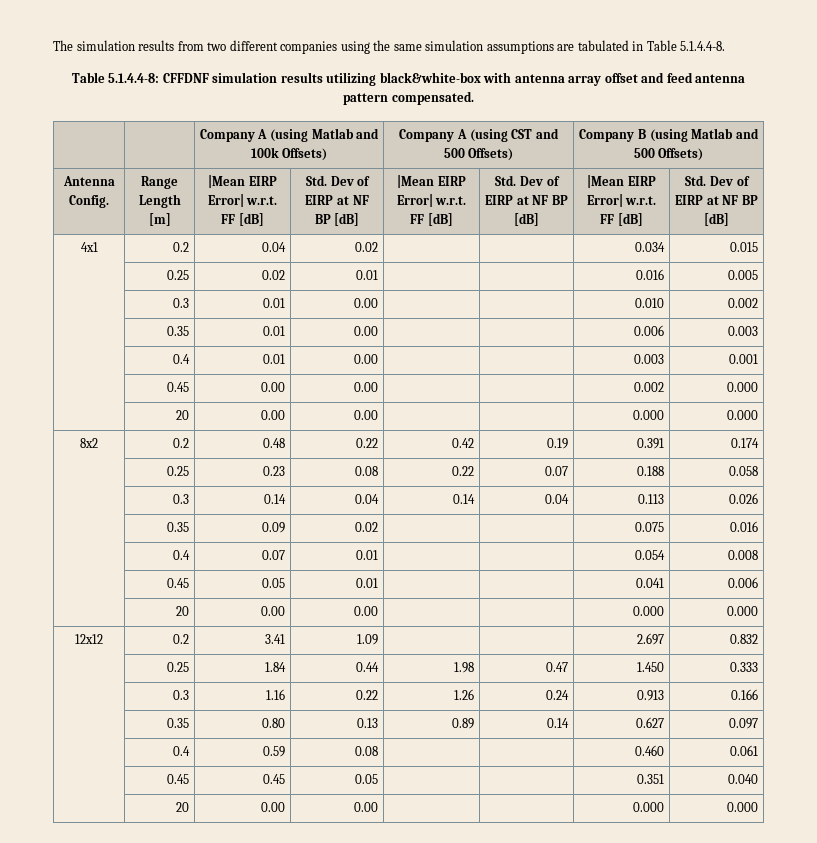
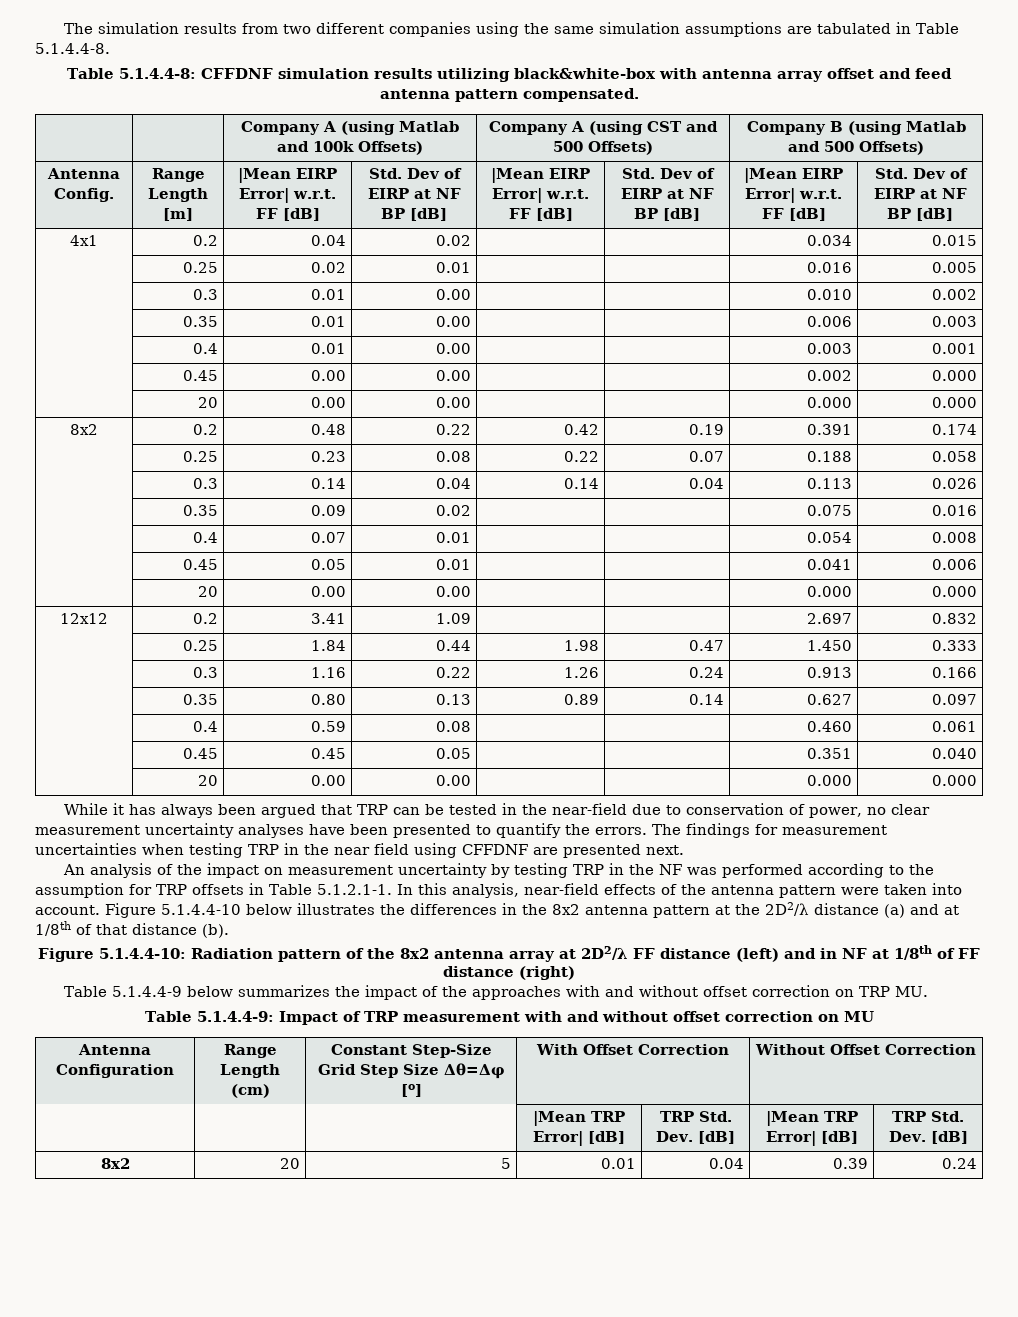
+ While it has always been argued that TRP can be tested in the near-field due to conservation of power, no clear measurement uncertainty analyses have been presented to quantify the errors. The findings for measurement uncertainties when testing TRP in the near field using CFFDNF are presented next.
+ An analysis of the impact on measurement uncertainty by testing TRP in the NF was performed according to the assumption for TRP offsets in Table 5.1.2.1-1. In this analysis, near-field effects of the antenna pattern were taken into account. Figure 5.1.4.4-10 below illustrates the differences in the 8x2 antenna pattern at the 2D2/λ distance (a) and at 1/8th of that distance (b).
+ Figure 5.1.4.4-10: Radiation pattern of the 8x2 antenna array at 2D2/λ FF distance (left) and in NF at 1/8th of FF distance (right)
+ Table 5.1.4.4-9 below summarizes the impact of the approaches with and without offset correction on TRP MU.
+ Table 5.1.4.4-9: Impact of TRP measurement with and without offset correction on MU
+ Antenna Configuration | Range Length (cm) | Constant Step-Size Grid Step Size Δθ=Δφ [o] | With Offset Correction | Without Offset Correction
+ | | | |Mean TRP Error| [dB] | TRP Std. Dev. [dB] | |Mean TRP Error| [dB] | TRP Std. Dev. [dB]
+ 8x2 | 20 | 5 | 0.01 | 0.04 | 0.39 | 0.24

